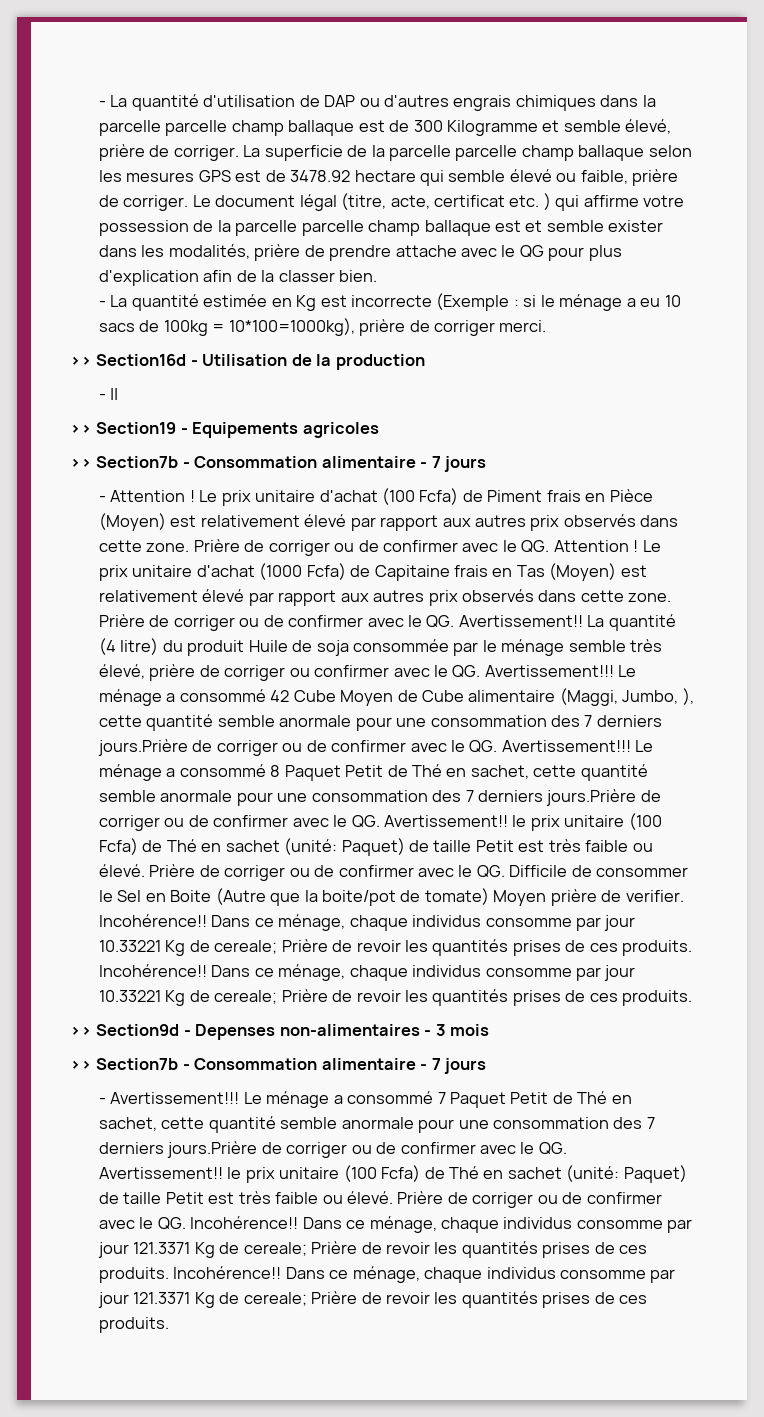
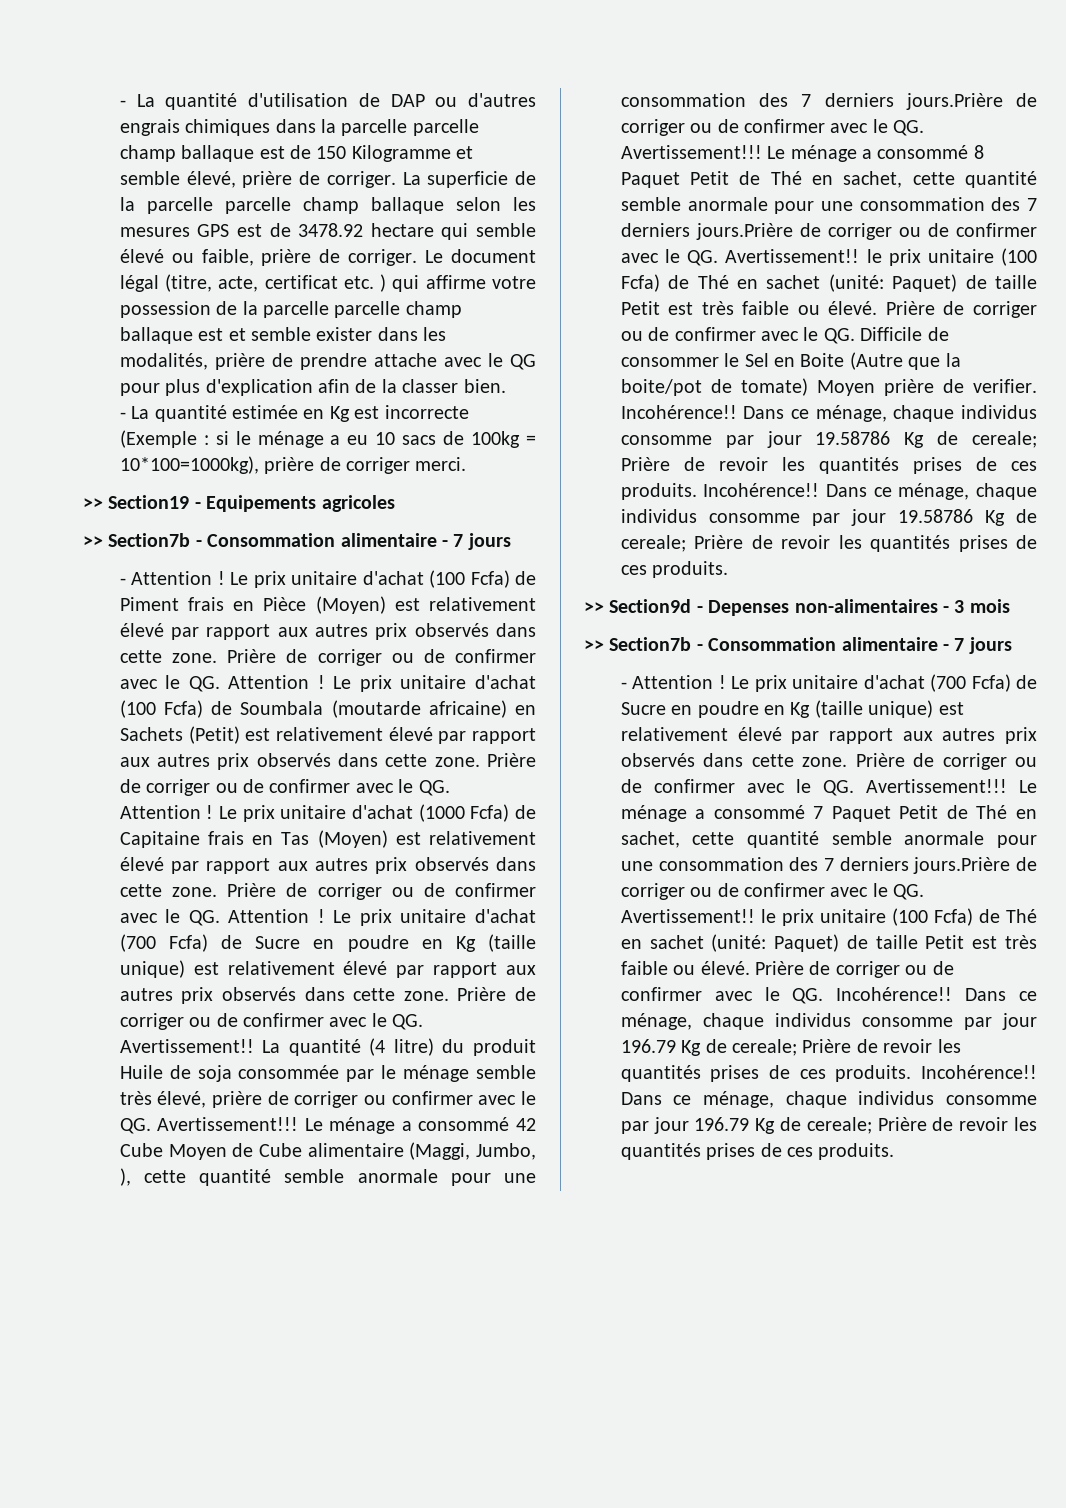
- - La quantité d'utilisation de DAP ou d'autres engrais chimiques dans la parcelle parcelle champ ballaque est de 300 Kilogramme et semble élevé, prière de corriger.
+ - La quantité d'utilisation de DAP ou d'autres engrais chimiques dans la parcelle parcelle champ ballaque est de 150 Kilogramme et semble élevé, prière de corriger.
- >> Section16d - Utilisation de la production
- - ||
- Le prix unitaire d'achat (1000 Fcfa) de Capitaine frais en Tas (Moyen) est relativement élevé par rapport aux autres prix observés dans cette zone.
+ Le prix unitaire d'achat (100 Fcfa) de Soumbala (moutarde africaine) en Sachets (Petit) est relativement élevé par rapport aux autres prix observés dans cette zone. Prière de corriger ou de confirmer avec le QG. Attention ! Le prix unitaire d'achat (1000 Fcfa) de Capitaine frais en Tas (Moyen) est relativement élevé par rapport aux autres prix observés dans cette zone.
- Prière de corriger ou de confirmer avec le QG. Avertissement!!
+ Prière de corriger ou de confirmer avec le QG. Attention ! Le prix unitaire d'achat (700 Fcfa) de Sucre en poudre en Kg (taille unique) est relativement élevé par rapport aux autres prix observés dans cette zone. Prière de corriger ou de confirmer avec le QG. Avertissement!!
- Prière de corriger ou de confirmer avec le QG. Difficile de consommer le Sel en Boite (Autre que la boite/pot de tomate) Moyen prière de verifier. Incohérence!! Dans ce ménage, chaque individus consomme par jour 10.33221 Kg de cereale; Prière de revoir les quantités prises de ces produits. Incohérence!! Dans ce ménage, chaque individus consomme par jour 10.33221 Kg de cereale; Prière de revoir les quantités prises de ces produits.
+ Prière de corriger ou de confirmer avec le QG. Difficile de consommer le Sel en Boite (Autre que la boite/pot de tomate) Moyen prière de verifier. Incohérence!! Dans ce ménage, chaque individus consomme par jour 19.58786 Kg de cereale; Prière de revoir les quantités prises de ces produits. Incohérence!! Dans ce ménage, chaque individus consomme par jour 19.58786 Kg de cereale; Prière de revoir les quantités prises de ces produits.
- - Avertissement!!!
+ - Attention ! Le prix unitaire d'achat (700 Fcfa) de Sucre en poudre en Kg (taille unique) est relativement élevé par rapport aux autres prix observés dans cette zone. Prière de corriger ou de confirmer avec le QG. Avertissement!!!
- Prière de corriger ou de confirmer avec le QG. Incohérence!! Dans ce ménage, chaque individus consomme par jour 121.3371 Kg de cereale; Prière de revoir les quantités prises de ces produits. Incohérence!! Dans ce ménage, chaque individus consomme par jour 121.3371 Kg de cereale; Prière de revoir les quantités prises de ces produits.
+ Prière de corriger ou de confirmer avec le QG. Incohérence!! Dans ce ménage, chaque individus consomme par jour 196.79 Kg de cereale; Prière de revoir les quantités prises de ces produits. Incohérence!! Dans ce ménage, chaque individus consomme par jour 196.79 Kg de cereale; Prière de revoir les quantités prises de ces produits.

